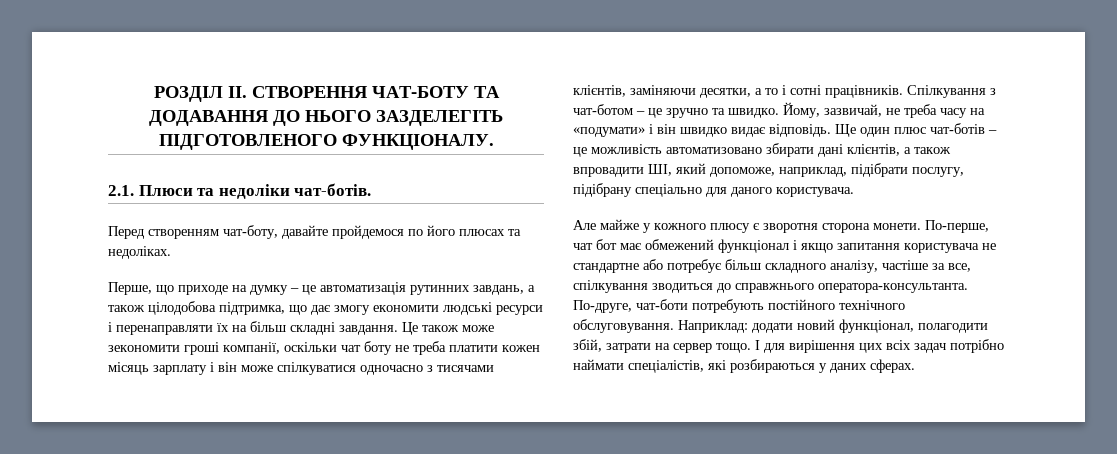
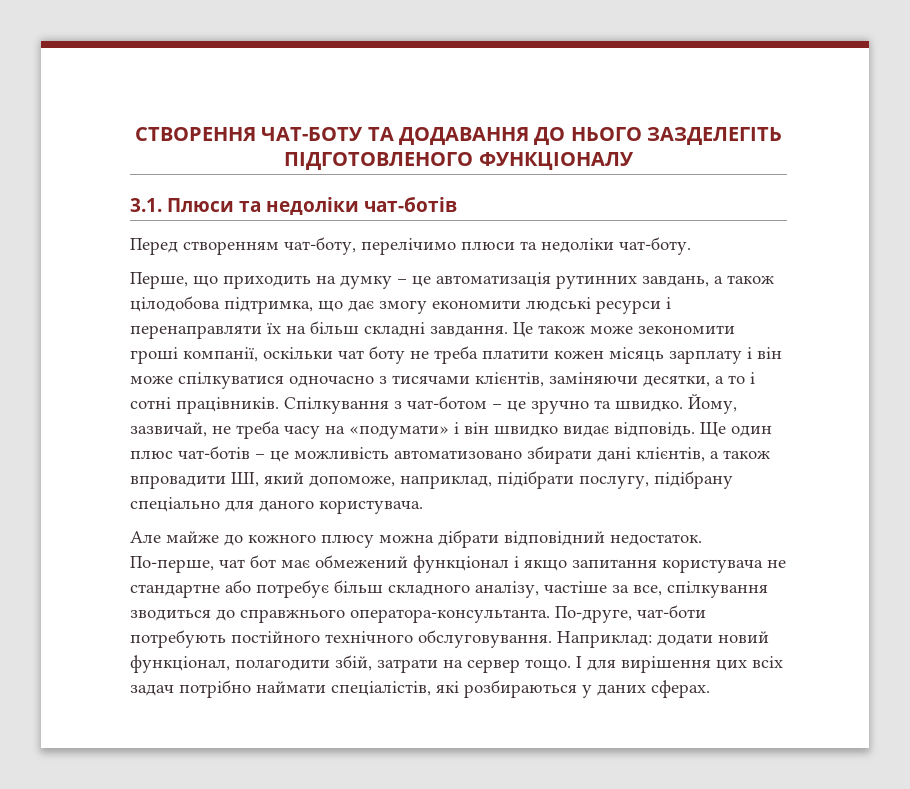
- РОЗДІЛ ІІ. СТВОРЕННЯ ЧАТ-БОТУ ТА ДОДАВАННЯ ДО НЬОГО ЗАЗДЕЛЕГІТЬ ПІДГОТОВЛЕНОГО ФУНКЦІОНАЛУ.
- 2.1. Плюси та недоліки чат-ботів.
+ СТВОРЕННЯ ЧАТ-БОТУ ТА ДОДАВАННЯ ДО НЬОГО ЗАЗДЕЛЕГІТЬ ПІДГОТОВЛЕНОГО ФУНКЦІОНАЛУ
+ 3.1. Плюси та недоліки чат-ботів
- Перед створенням чат-боту, давайте пройдемося по його плюсах та недоліках.
+ Перед створенням чат-боту, перелічимо плюси та недоліки чат-боту.
- Перше, що приходе на думку – це автоматизація рутинних завдань, а також цілодобова підтримка, що дає змогу економити людські ресурси і перенаправляти їх на більш складні завдання.
+ Перше, що приходить на думку – це автоматизація рутинних завдань, а також цілодобова підтримка, що дає змогу економити людські ресурси і перенаправляти їх на більш складні завдання.
- Але майже у кожного плюсу є зворотня сторона монети.
+ Але майже до кожного плюсу можна дібрати відповідний недостаток.

